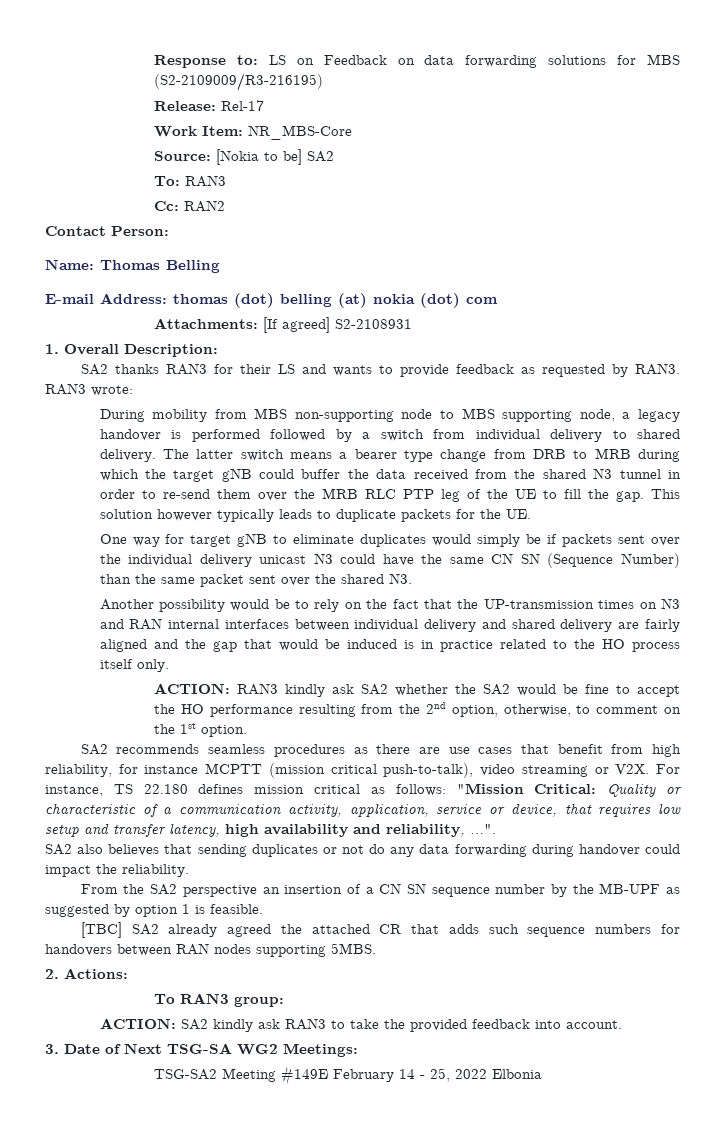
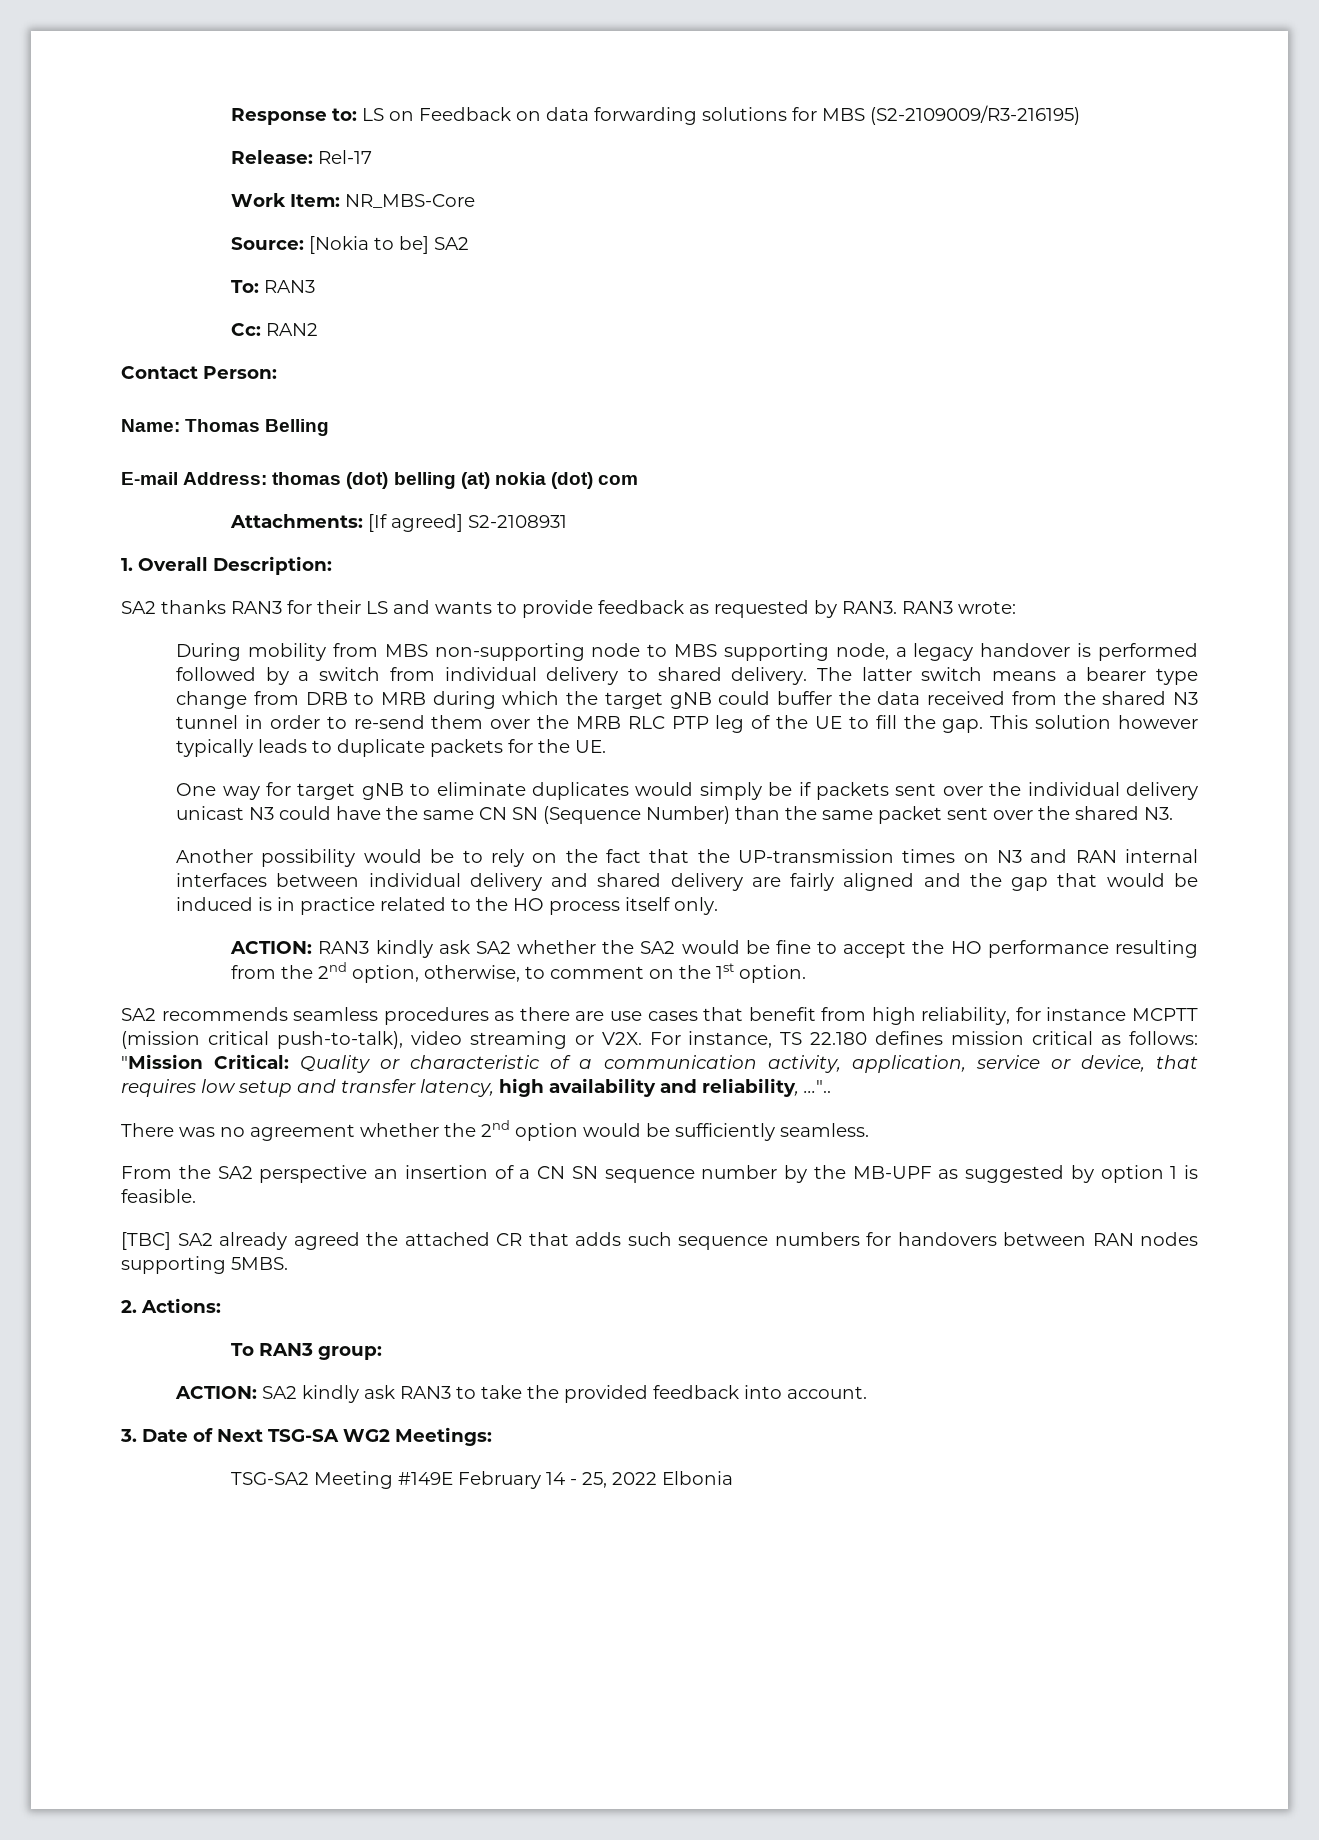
- SA2 recommends seamless procedures as there are use cases that benefit from high reliability, for instance MCPTT (mission critical push-to-talk), video streaming or V2X. For instance, TS 22.180 defines mission critical as follows: "Mission Critical: Quality or characteristic of a communication activity, application, service or device, that requires low setup and transfer latency, high availability and reliability, …".
- SA2 also believes that sending duplicates or not do any data forwarding during handover could impact the reliability.
+ SA2 recommends seamless procedures as there are use cases that benefit from high reliability, for instance MCPTT (mission critical push-to-talk), video streaming or V2X. For instance, TS 22.180 defines mission critical as follows: "Mission Critical: Quality or characteristic of a communication activity, application, service or device, that requires low setup and transfer latency, high availability and reliability, …"..
+ There was no agreement whether the 2nd option would be sufficiently seamless.

